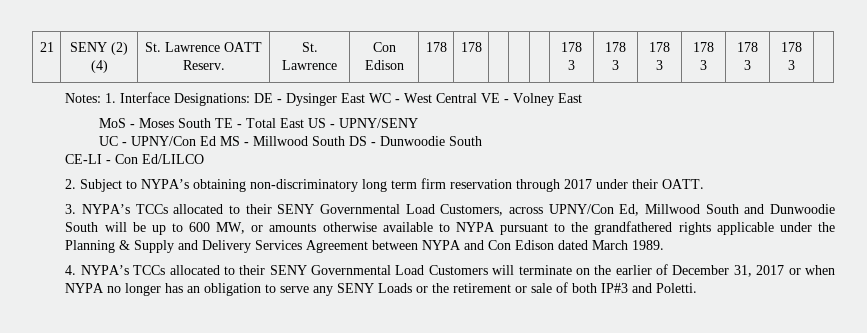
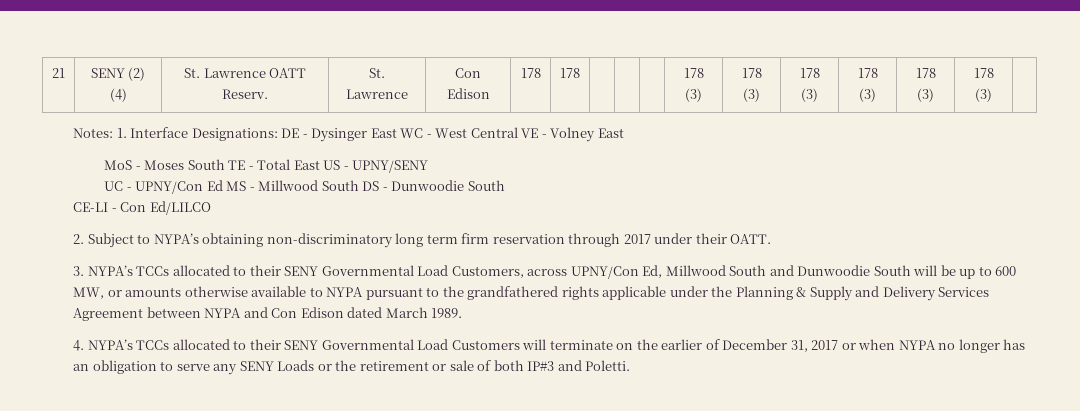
- 21 | SENY (2) (4) | St. Lawrence OATT Reserv. | St. Lawrence | Con Edison | 178 | 178 | | | | 178 3 | 178 3 | 178 3 | 178 3 | 178 3 | 178 3 |
+ 21 | SENY (2) (4) | St. Lawrence OATT Reserv. | St. Lawrence | Con Edison | 178 | 178 | | | | 178 (3) | 178 (3) | 178 (3) | 178 (3) | 178 (3) | 178 (3) |

